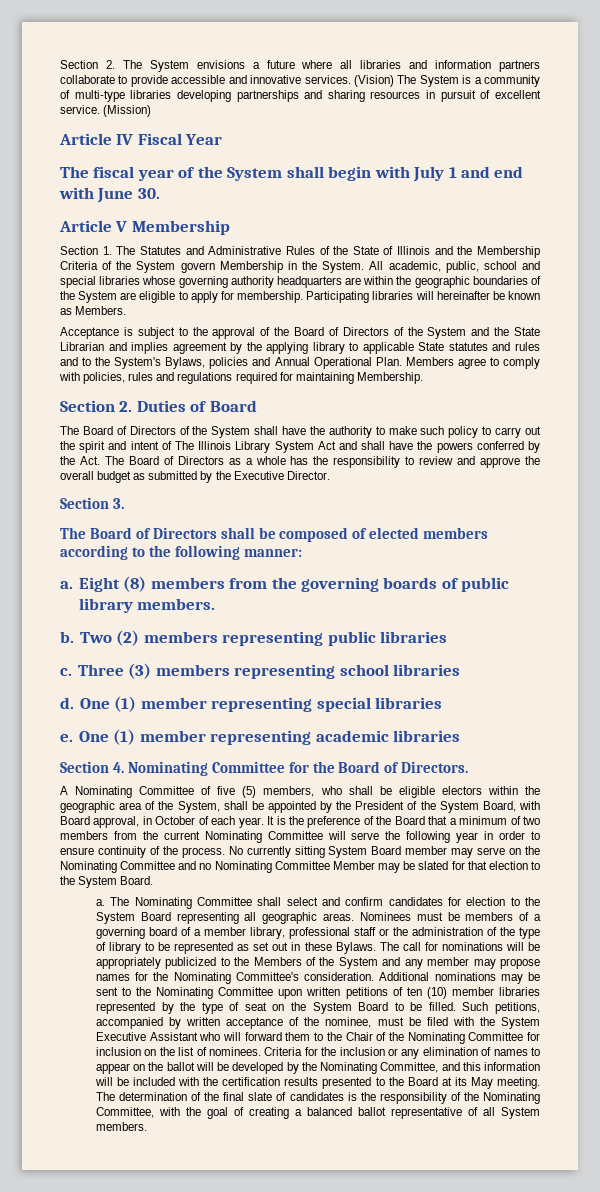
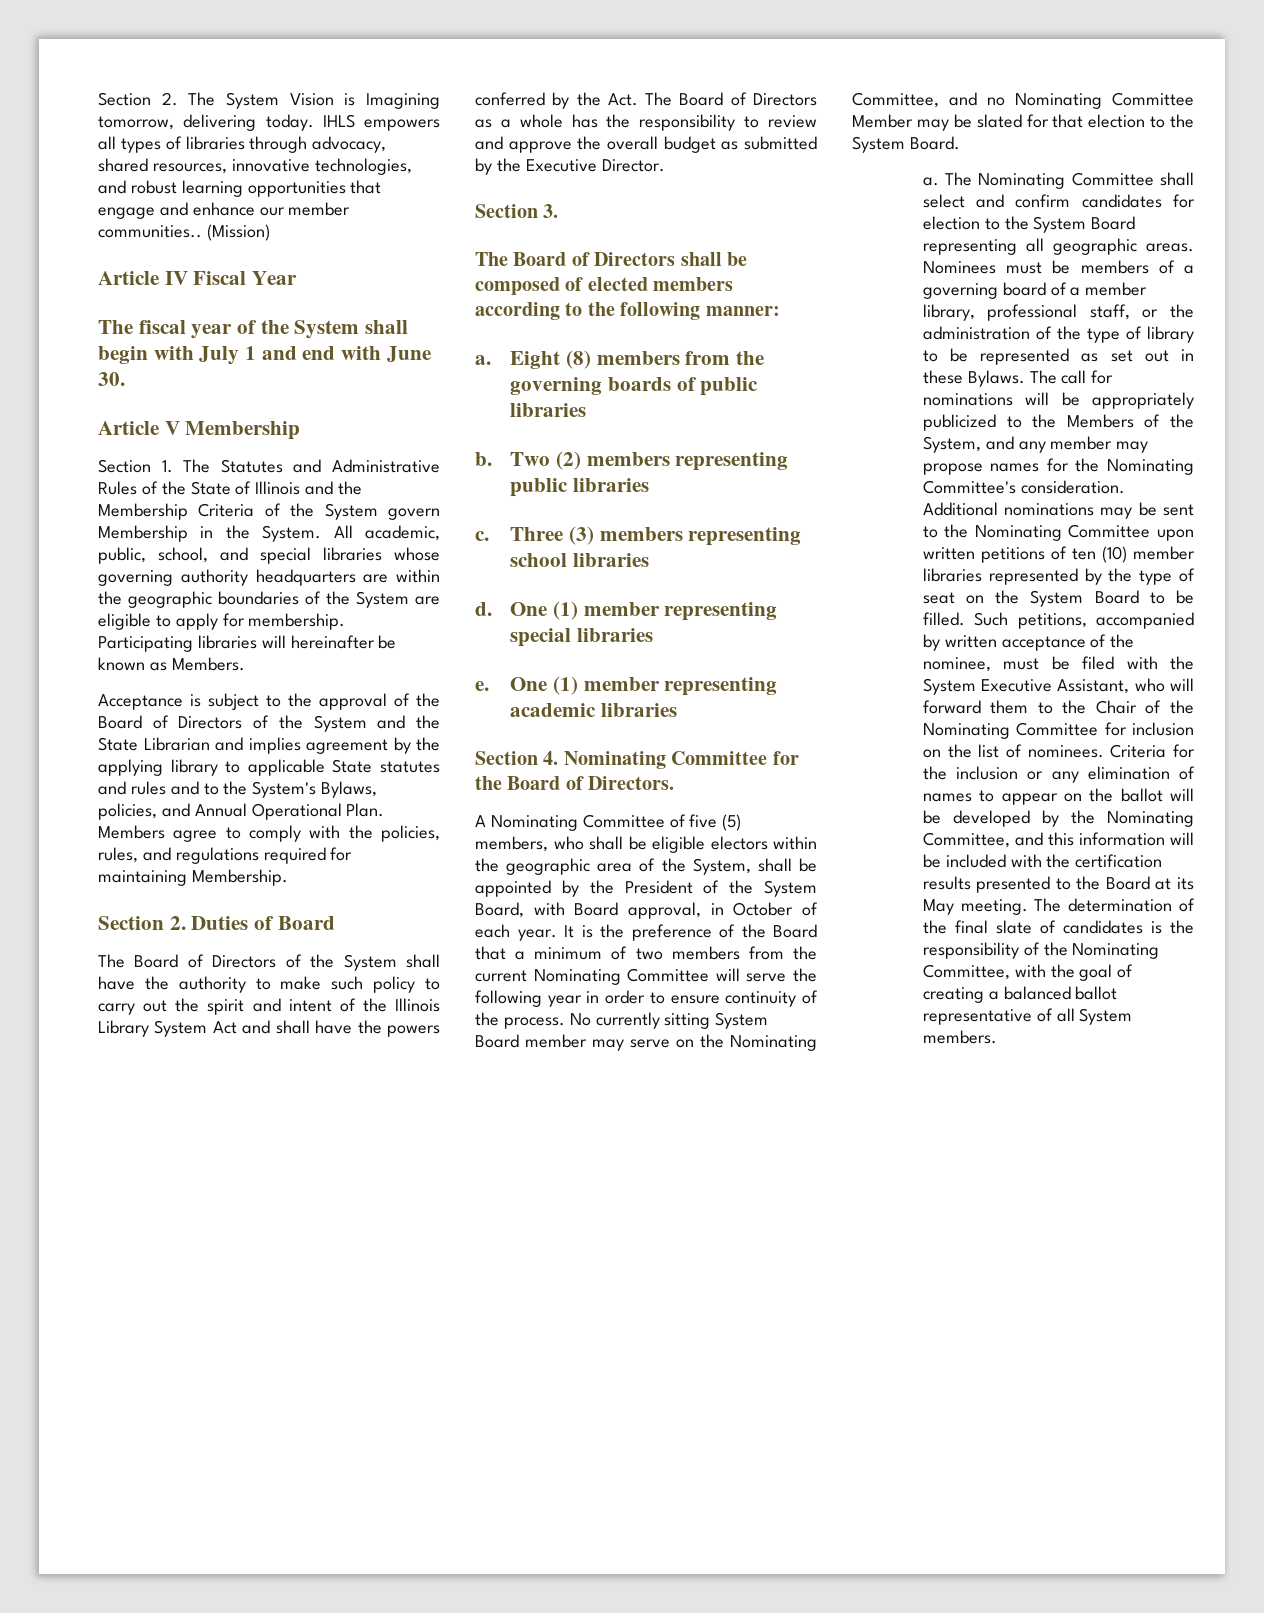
- Section 2. The System envisions a future where all libraries and information partners collaborate to provide accessible and innovative services. (Vision) The System is a community of multi-type libraries developing partnerships and sharing resources in pursuit of excellent service.
+ Section 2. The System Vision is Imagining tomorrow, delivering today. IHLS empowers all types of libraries through advocacy, shared resources, innovative technologies, and robust learning opportunities that engage and enhance our member communities..
- All academic, public, school and special libraries whose governing authority headquarters are within the geographic boundaries of the System are eligible to apply for membership.
+ All academic, public, school, and special libraries whose governing authority headquarters are within the geographic boundaries of the System are eligible to apply for membership.
- Acceptance is subject to the approval of the Board of Directors of the System and the State Librarian and implies agreement by the applying library to applicable State statutes and rules and to the System's Bylaws, policies and Annual Operational Plan.
+ Acceptance is subject to the approval of the Board of Directors of the System and the State Librarian and implies agreement by the applying library to applicable State statutes and rules and to the System's Bylaws, policies, and Annual Operational Plan.
- Members agree to comply with policies, rules and regulations required for maintaining Membership.
+ Members agree to comply with the policies, rules, and regulations required for maintaining Membership.
- The Board of Directors of the System shall have the authority to make such policy to carry out the spirit and intent of The Illinois Library System Act and shall have the powers conferred by the Act. The Board of Directors as a whole has the responsibility to review and approve the overall budget as submitted by the Executive Director.
+ The Board of Directors of the System shall have the authority to make such policy to carry out the spirit and intent of the Illinois Library System Act and shall have the powers conferred by the Act. The Board of Directors as a whole has the responsibility to review and approve the overall budget as submitted by the Executive Director.
- Eight (8) members from the governing boards of public library members.
+ Eight (8) members from the governing boards of public libraries
- No currently sitting System Board member may serve on the Nominating Committee and no Nominating Committee Member may be slated for that election to the System Board.
+ No currently sitting System Board member may serve on the Nominating Committee, and no Nominating Committee Member may be slated for that election to the System Board.
- Nominees must be members of a governing board of a member library, professional staff or the administration of the type of library to be represented as set out in these Bylaws.
+ Nominees must be members of a governing board of a member library, professional staff, or the administration of the type of library to be represented as set out in these Bylaws.
- The call for nominations will be appropriately publicized to the Members of the System and any member may propose names for the Nominating Committee's consideration.
+ The call for nominations will be appropriately publicized to the Members of the System, and any member may propose names for the Nominating Committee's consideration.
- Such petitions, accompanied by written acceptance of the nominee, must be filed with the System Executive Assistant who will forward them to the Chair of the Nominating Committee for inclusion on the list of nominees.
+ Such petitions, accompanied by written acceptance of the nominee, must be filed with the System Executive Assistant, who will forward them to the Chair of the Nominating Committee for inclusion on the list of nominees.

